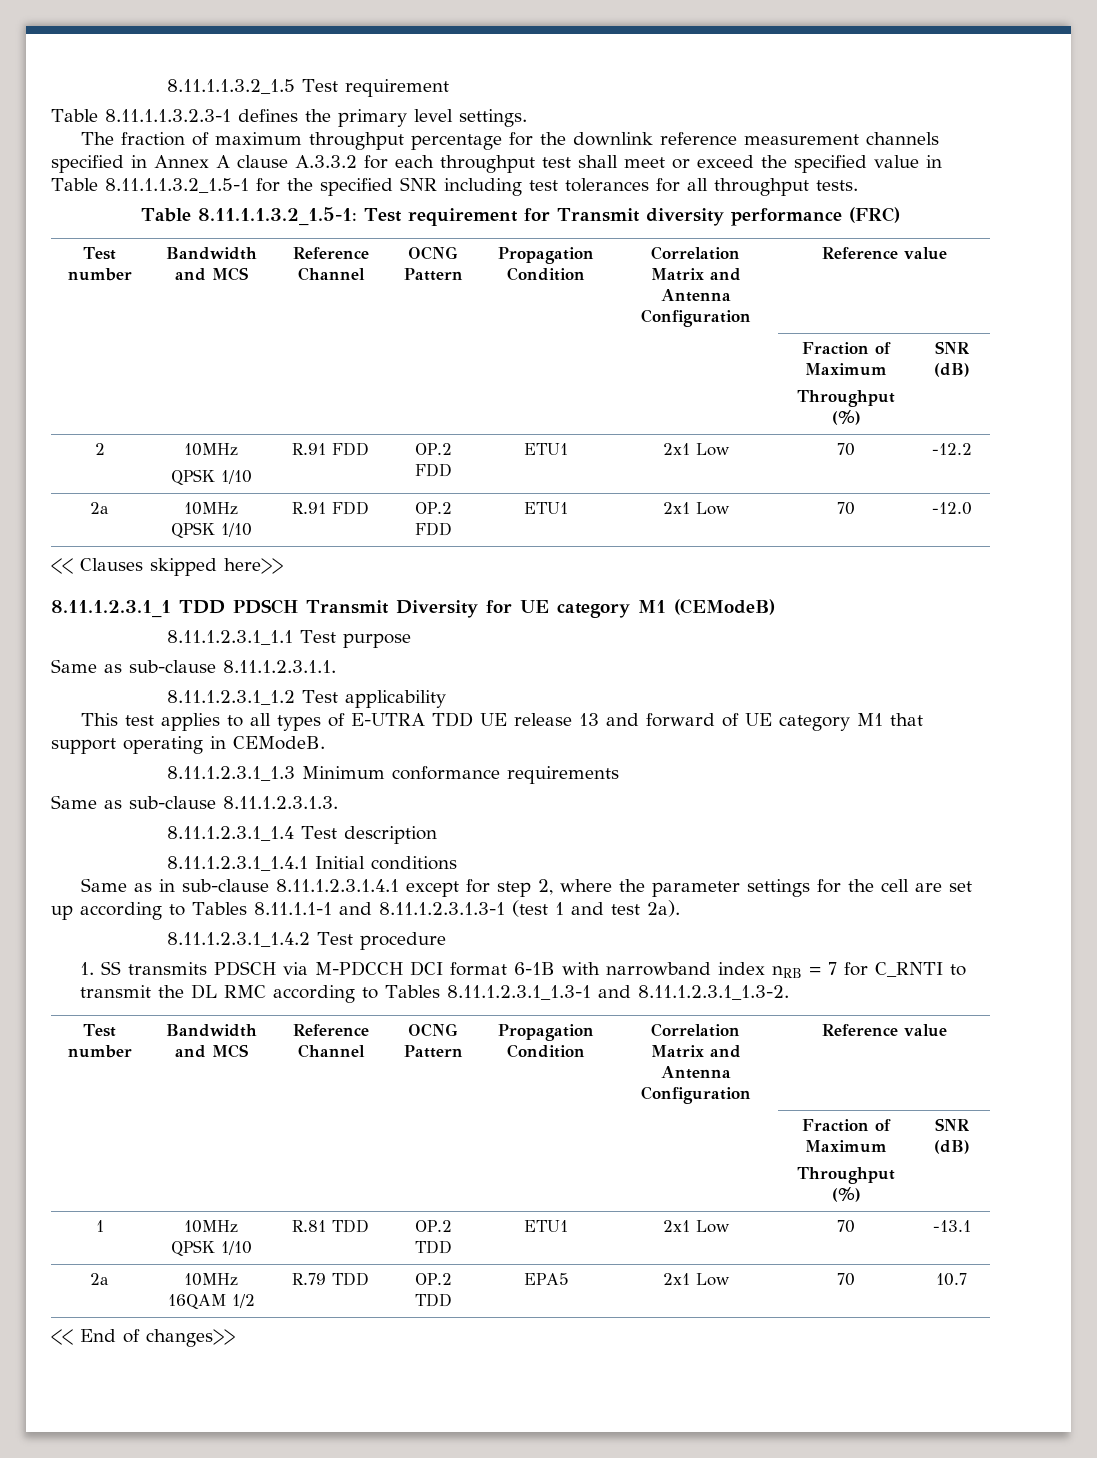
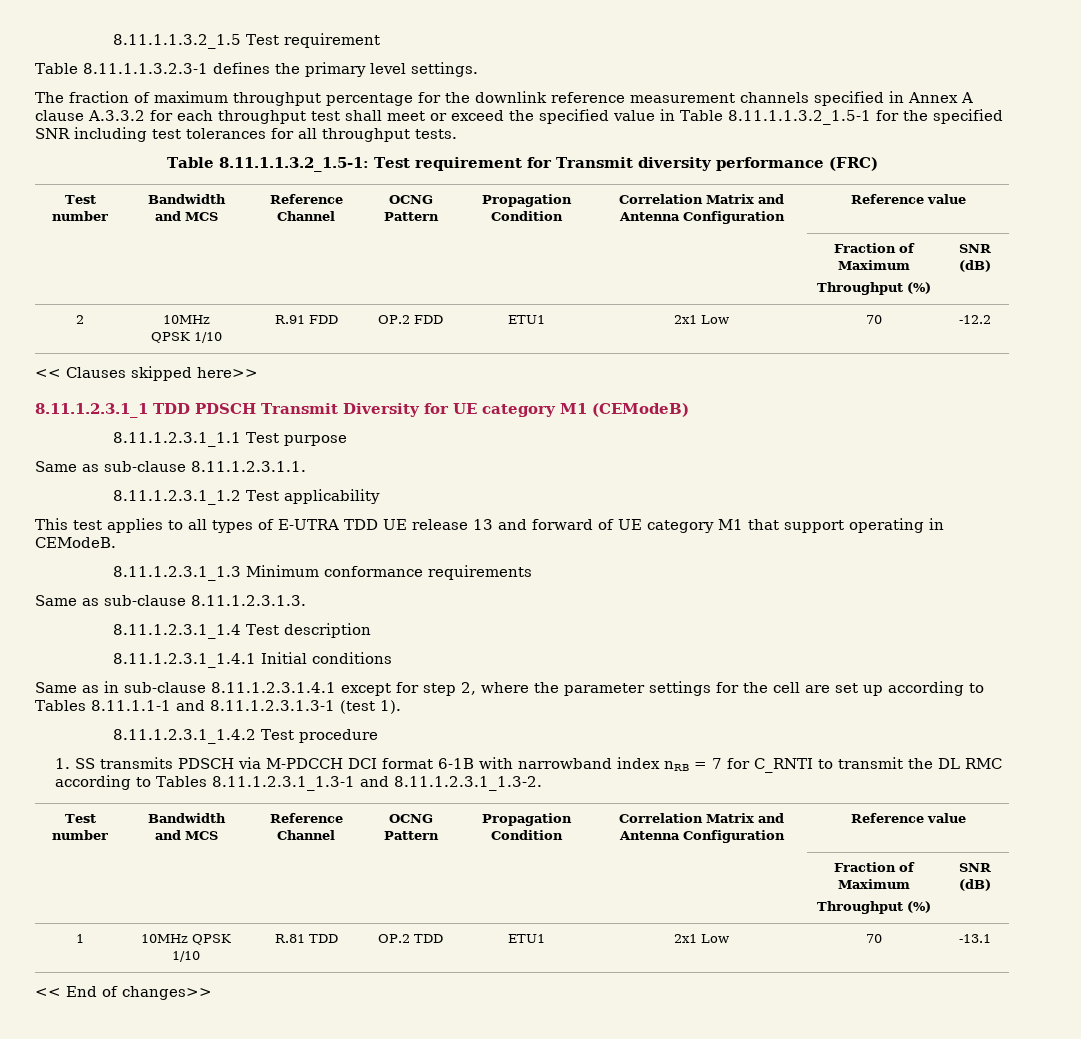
- 2a | 10MHz QPSK 1/10 | R.91 FDD | OP.2 FDD | ETU1 | 2x1 Low | 70 | -12.0
- Same as in sub-clause 8.11.1.2.3.1.4.1 except for step 2, where the parameter settings for the cell are set up according to Tables 8.11.1.1-1 and 8.11.1.2.3.1.3-1 (test 1 and test 2a).
+ Same as in sub-clause 8.11.1.2.3.1.4.1 except for step 2, where the parameter settings for the cell are set up according to Tables 8.11.1.1-1 and 8.11.1.2.3.1.3-1 (test 1).
- 2a | 10MHz 16QAM 1/2 | R.79 TDD | OP.2 TDD | EPA5 | 2x1 Low | 70 | 10.7

